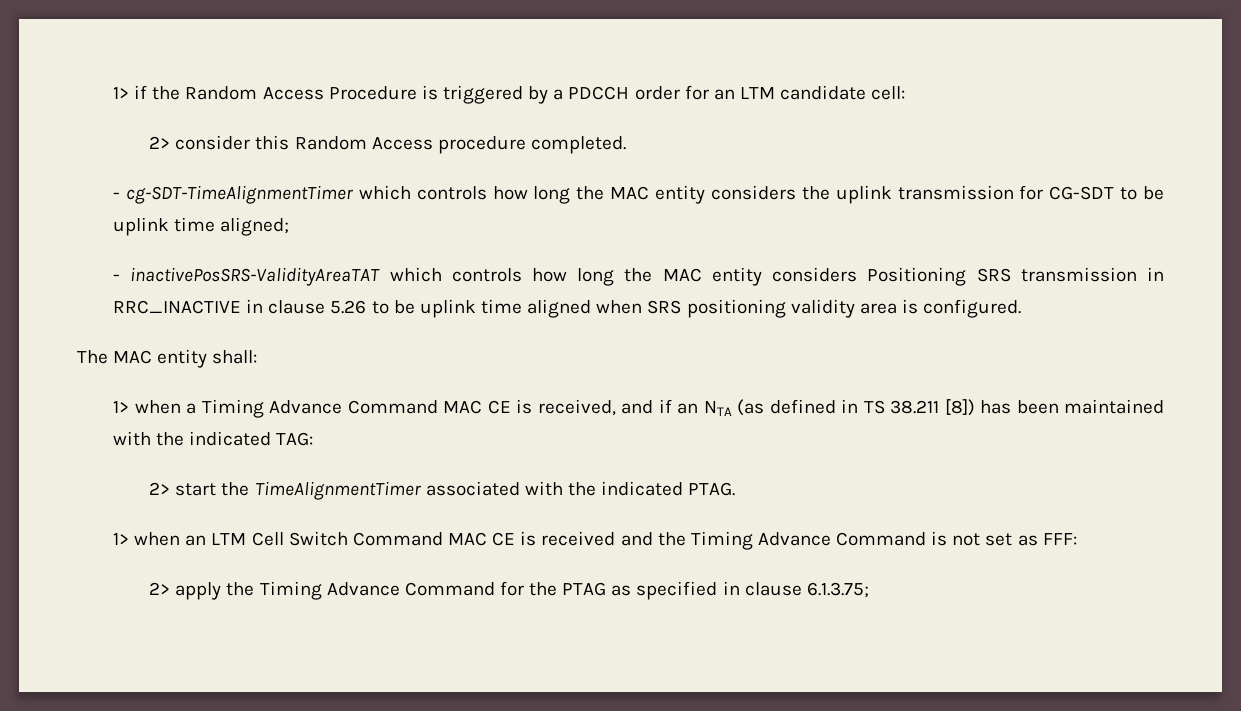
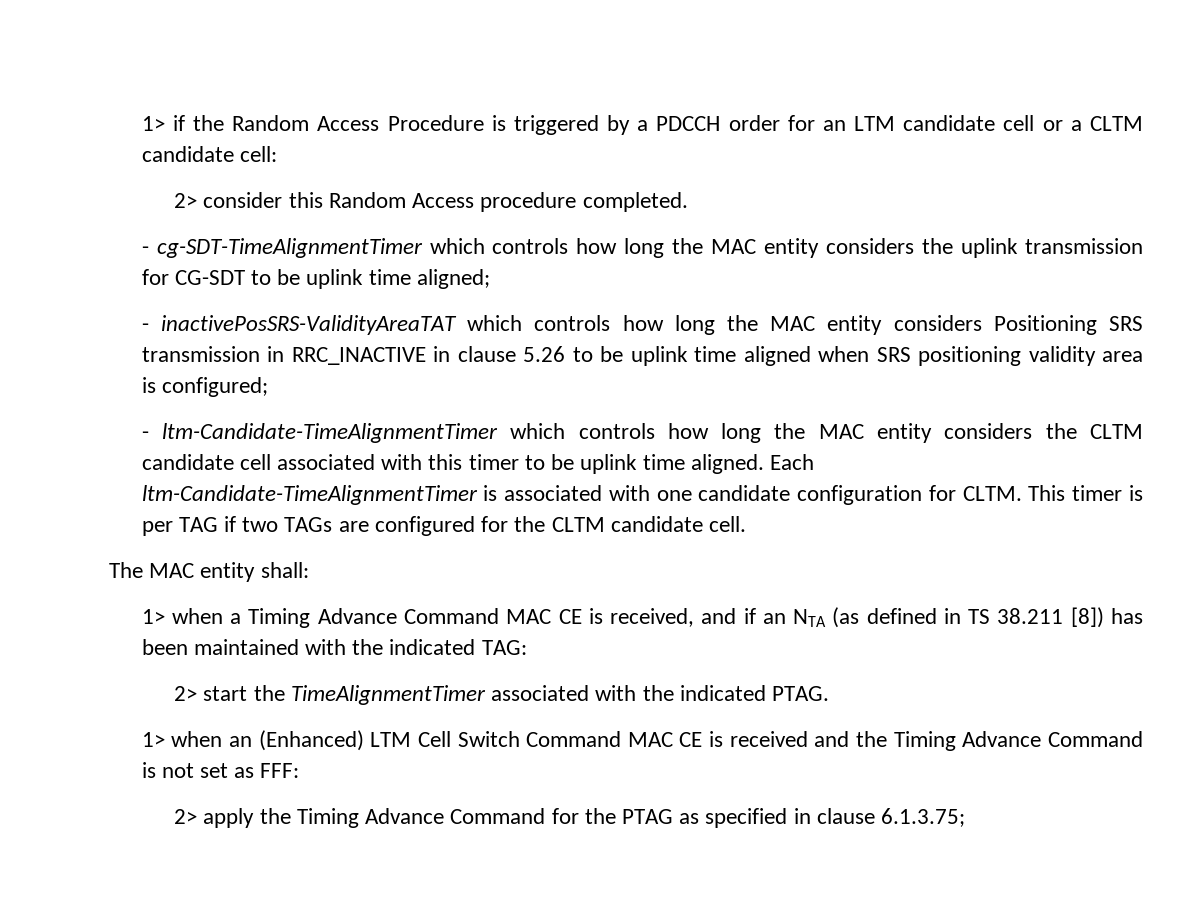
- 1> if the Random Access Procedure is triggered by a PDCCH order for an LTM candidate cell:
+ 1> if the Random Access Procedure is triggered by a PDCCH order for an LTM candidate cell or a CLTM candidate cell:
- - inactivePosSRS-ValidityAreaTAT which controls how long the MAC entity considers Positioning SRS transmission in RRC_INACTIVE in clause 5.26 to be uplink time aligned when SRS positioning validity area is configured.
+ - inactivePosSRS-ValidityAreaTAT which controls how long the MAC entity considers Positioning SRS transmission in RRC_INACTIVE in clause 5.26 to be uplink time aligned when SRS positioning validity area is configured;
+ - ltm-Candidate-TimeAlignmentTimer which controls how long the MAC entity considers the CLTM candidate cell associated with this timer to be uplink time aligned. Each ltm-Candidate-TimeAlignmentTimer is associated with one candidate configuration for CLTM. This timer is per TAG if two TAGs are configured for the CLTM candidate cell.
- 1> when an LTM Cell Switch Command MAC CE is received and the Timing Advance Command is not set as FFF:
+ 1> when an (Enhanced) LTM Cell Switch Command MAC CE is received and the Timing Advance Command is not set as FFF:

